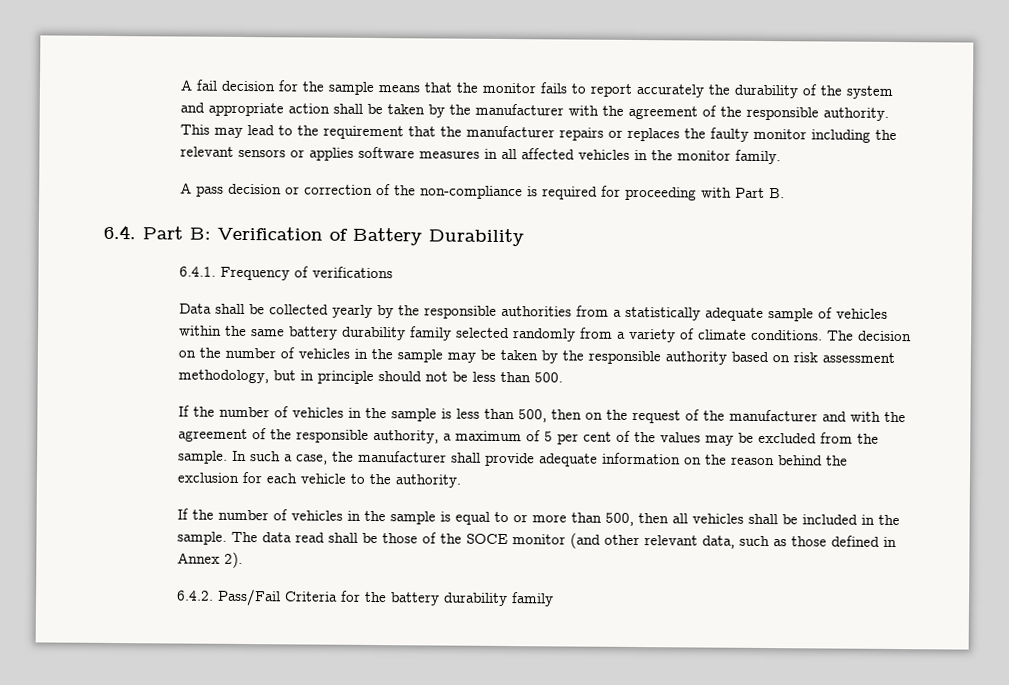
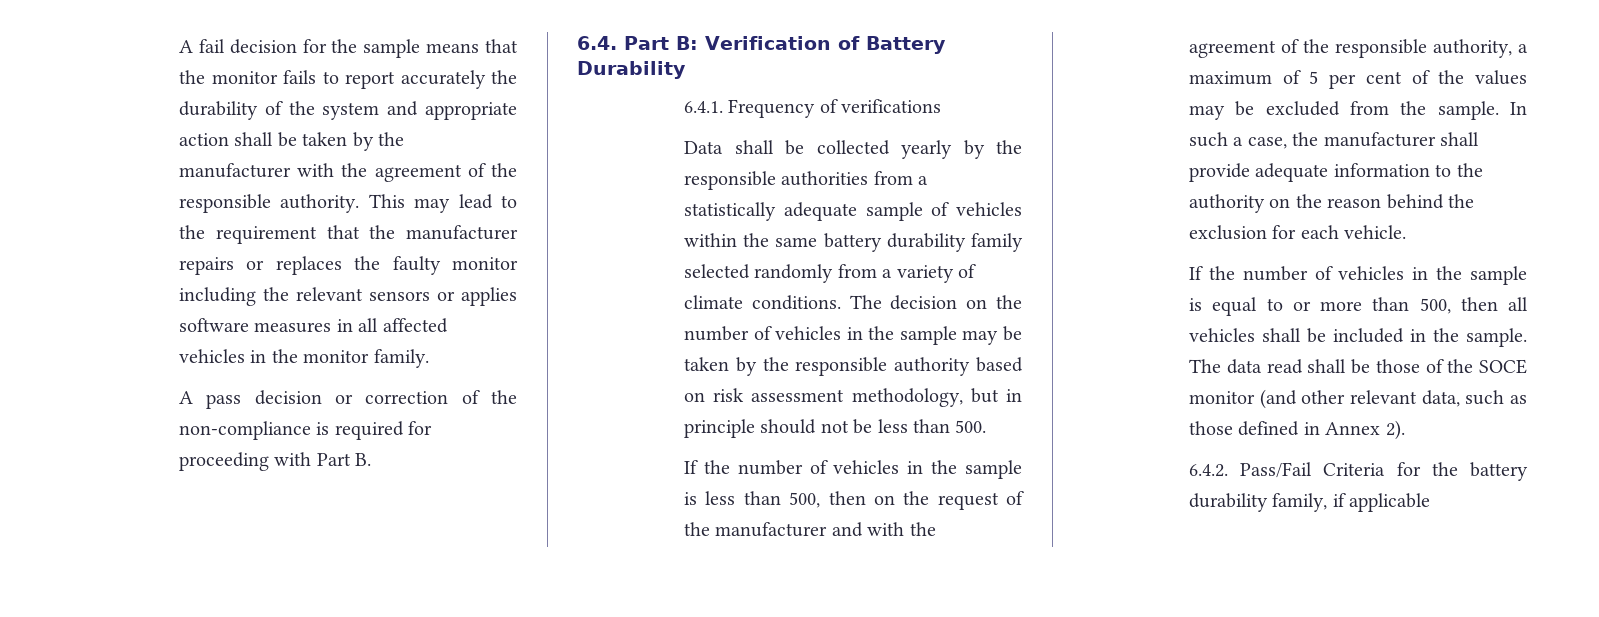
- In such a case, the manufacturer shall provide adequate information on the reason behind the exclusion for each vehicle to the authority.
+ In such a case, the manufacturer shall provide adequate information to the authority on the reason behind the exclusion for each vehicle.
- 6.4.2. Pass/Fail Criteria for the battery durability family
+ 6.4.2. Pass/Fail Criteria for the battery durability family, if applicable

